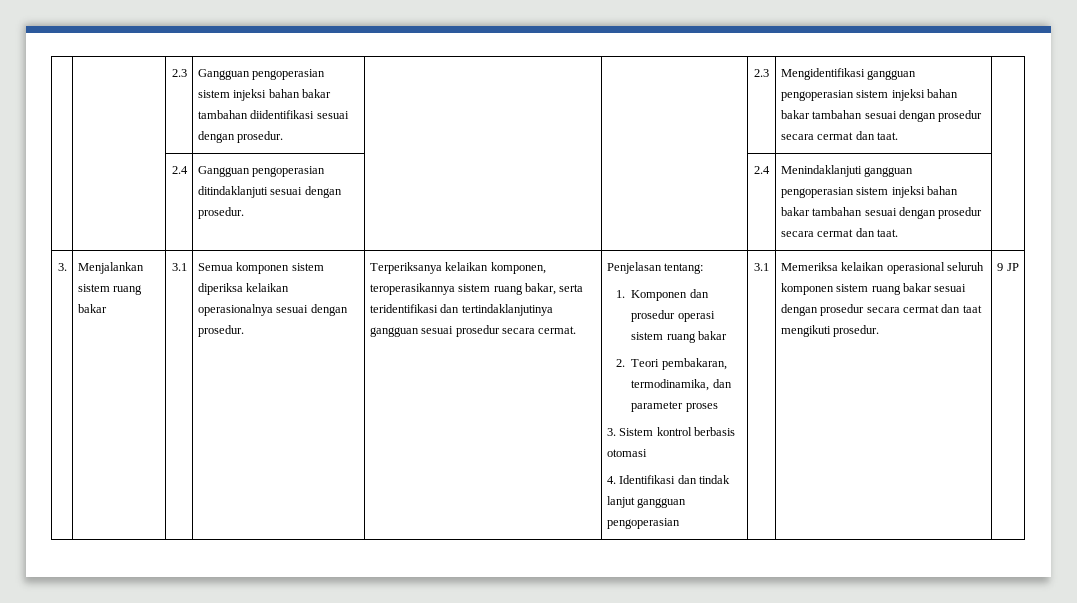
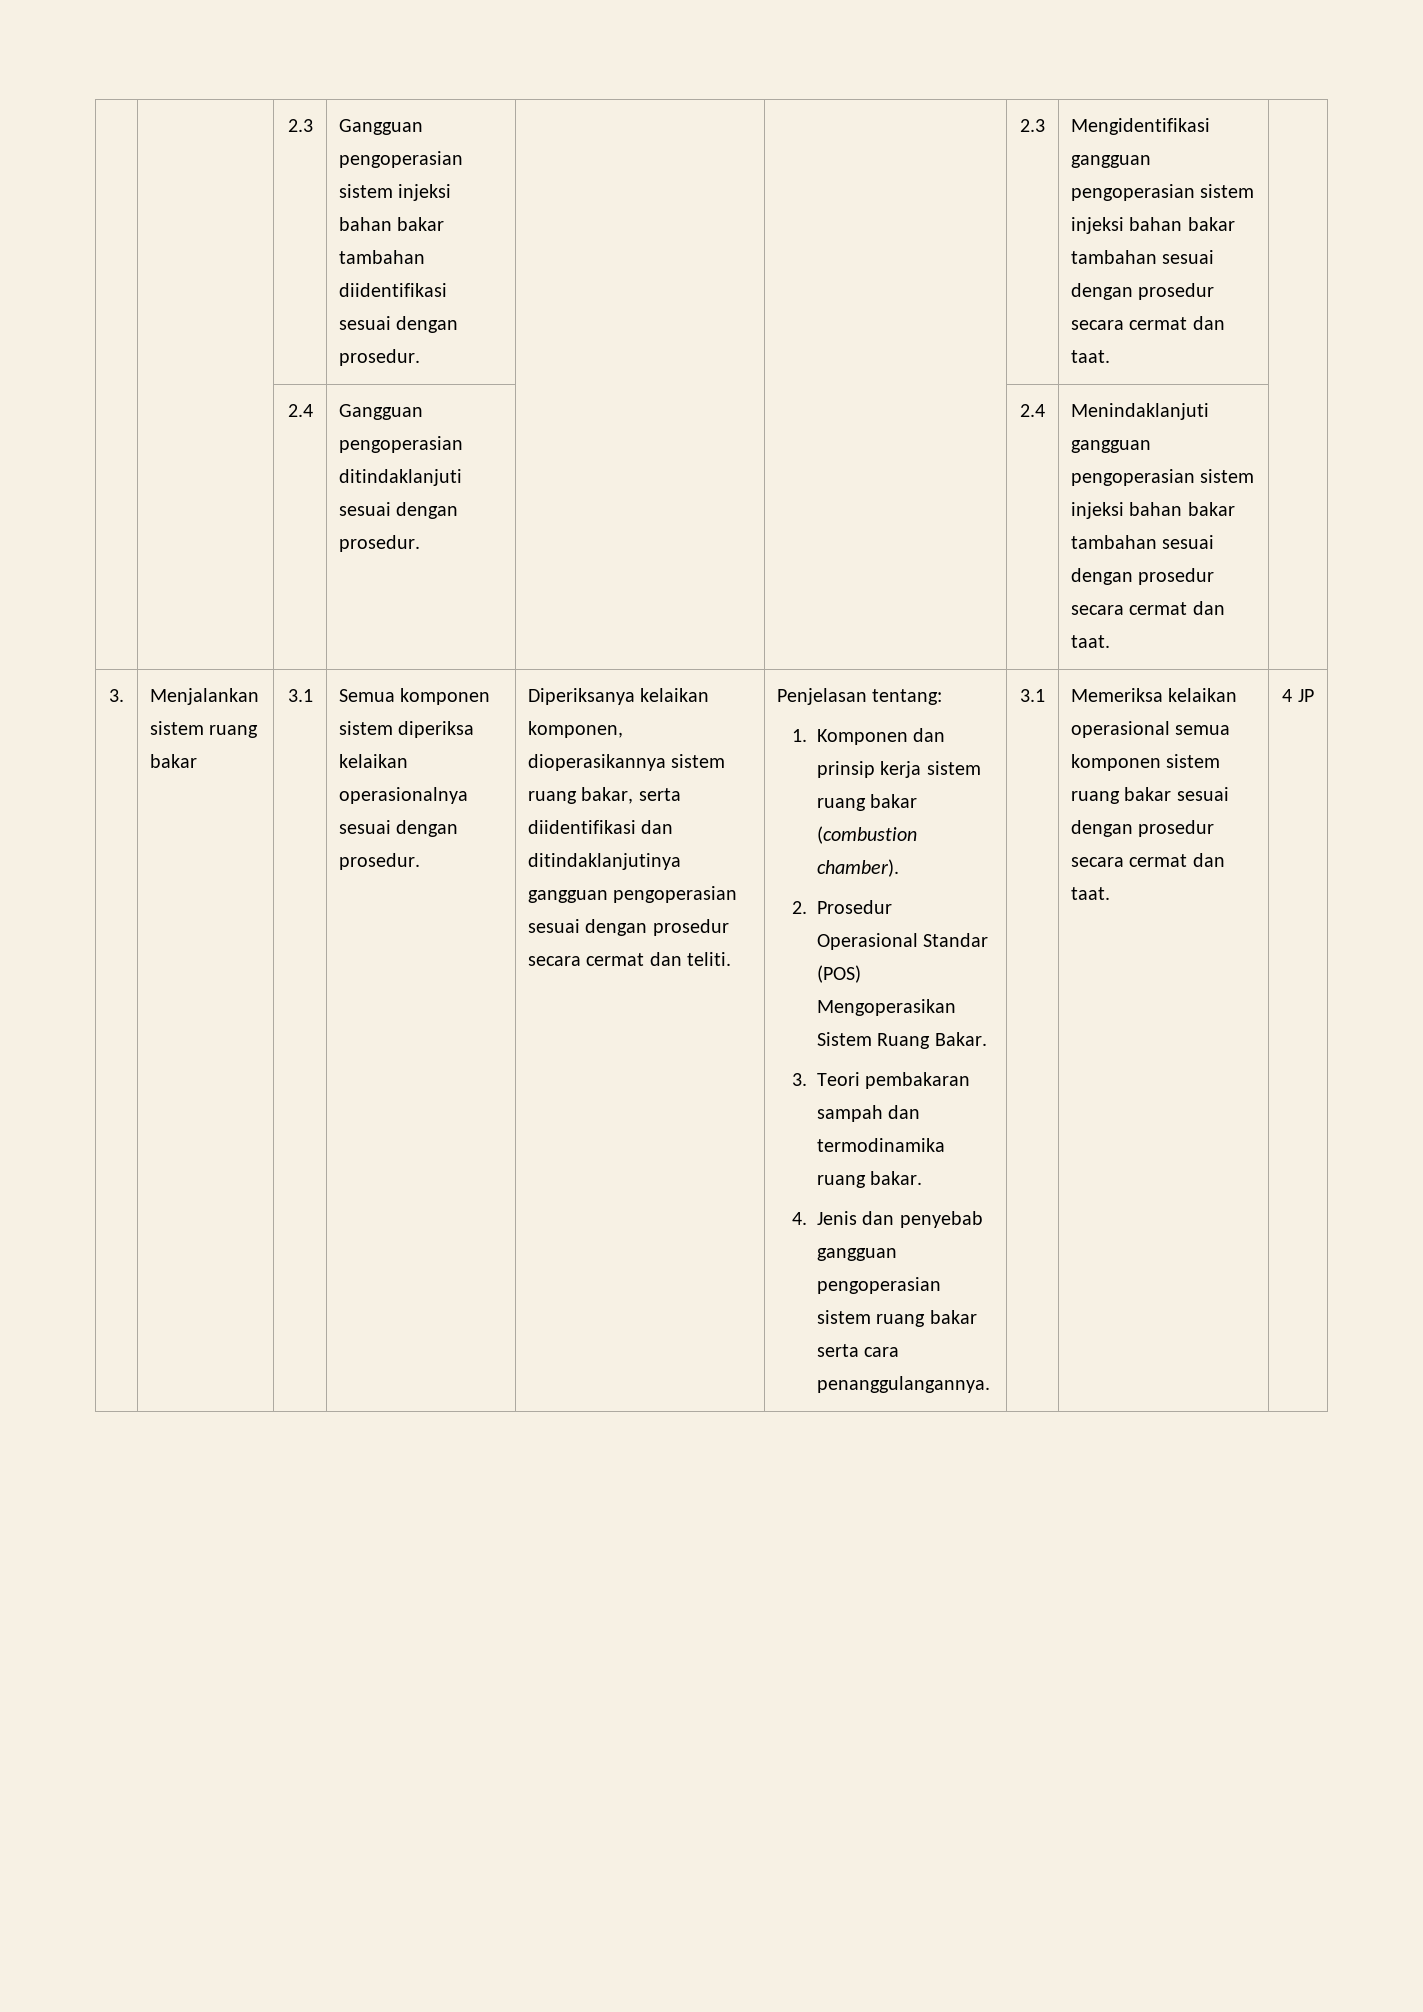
- Terperiksanya kelaikan komponen, teroperasikannya sistem ruang bakar, serta teridentifikasi dan tertindaklanjutinya gangguan sesuai prosedur secara cermat.
+ Diperiksanya kelaikan komponen, dioperasikannya sistem ruang bakar, serta diidentifikasi dan ditindaklanjutinya gangguan pengoperasian sesuai dengan prosedur secara cermat dan teliti.
- 1. Komponen dan prosedur operasi sistem ruang bakar
+ 1. Komponen dan prinsip kerja sistem ruang bakar (combustion chamber).
- 2. Teori pembakaran, termodinamika, dan parameter proses
- 3. Sistem kontrol berbasis otomasi
- 4. Identifikasi dan tindak lanjut gangguan pengoperasian
+ 2. Prosedur Operasional Standar (POS) Mengoperasikan Sistem Ruang Bakar.
+ 3. Teori pembakaran sampah dan termodinamika ruang bakar.
+ 4. Jenis dan penyebab gangguan pengoperasian sistem ruang bakar serta cara penanggulangannya.
- Memeriksa kelaikan operasional seluruh komponen sistem ruang bakar sesuai dengan prosedur secara cermat dan taat mengikuti prosedur. | 9 JP
+ Memeriksa kelaikan operasional semua komponen sistem ruang bakar sesuai dengan prosedur secara cermat dan taat. | 4 JP

